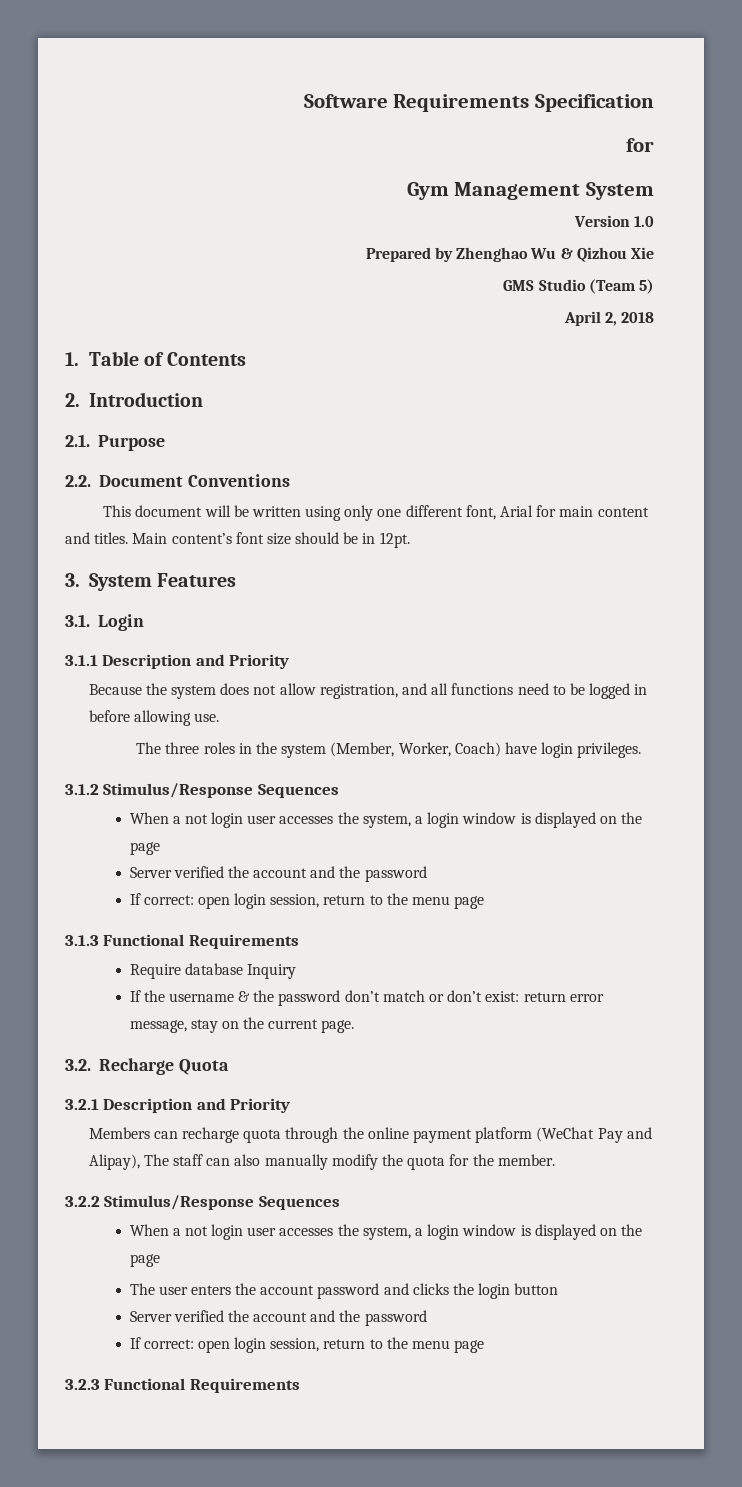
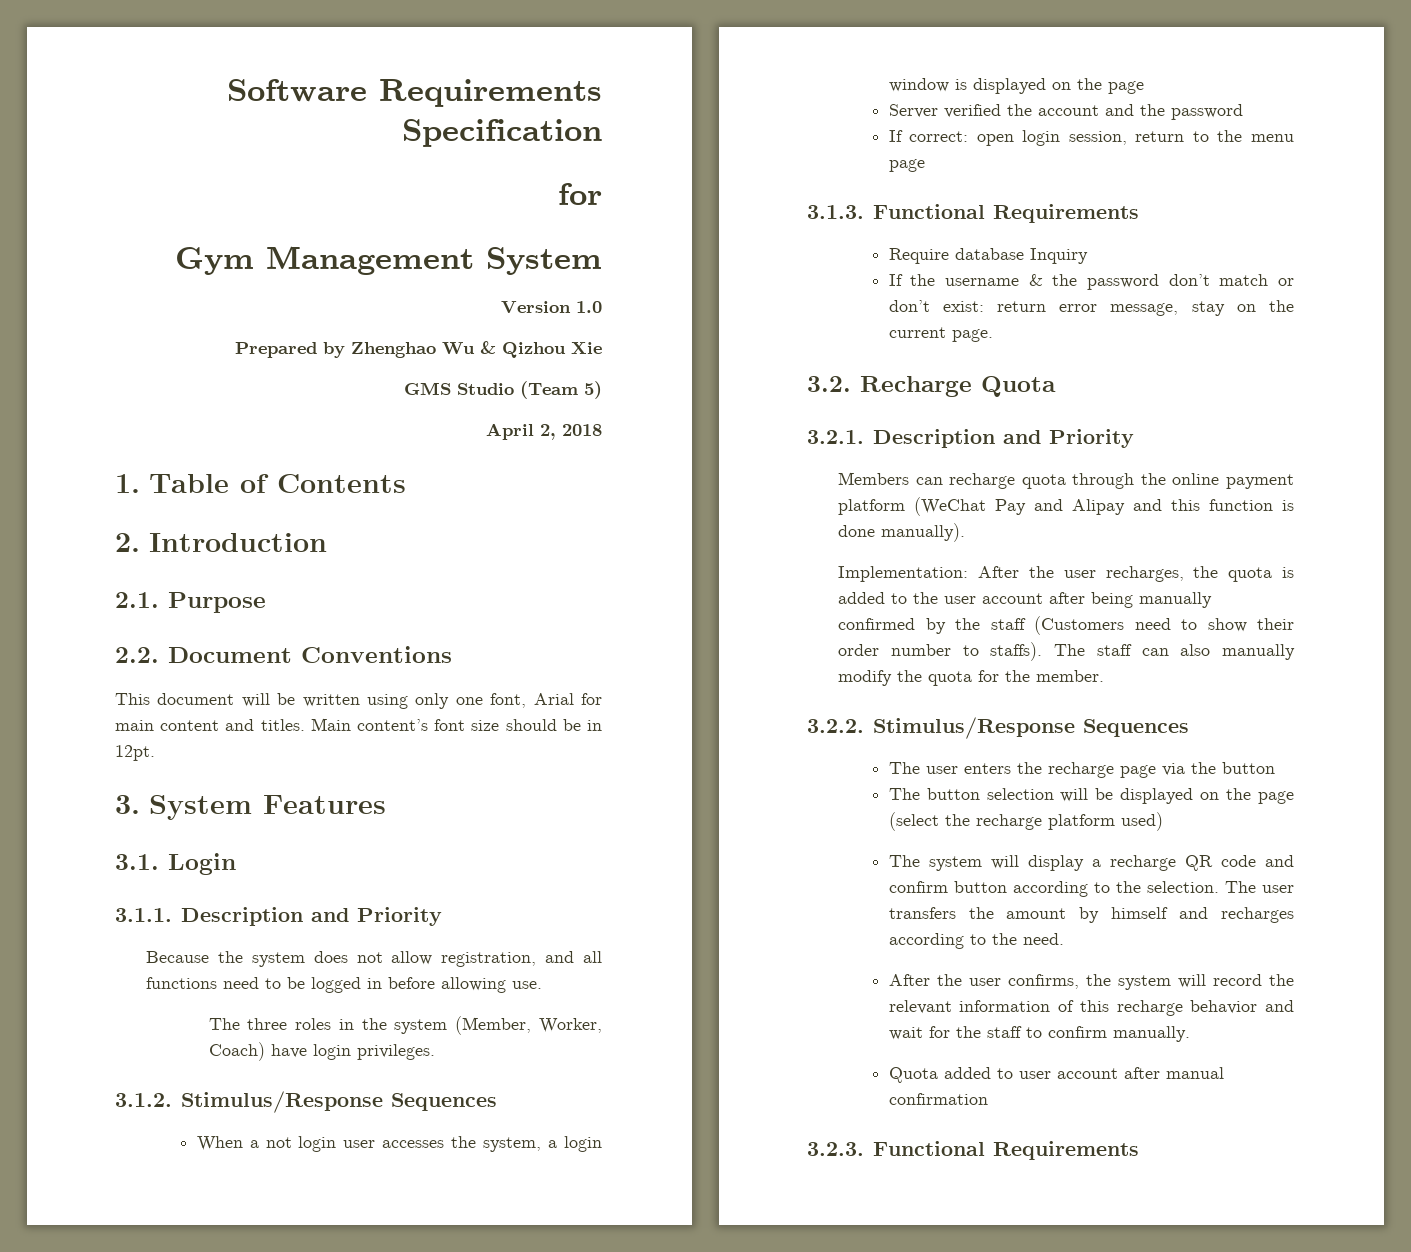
- This document will be written using only one different font, Arial for main content and titles.
+ This document will be written using only one font, Arial for main content and titles.
- 3.1.1 Description and Priority
+ 3.1.1. Description and Priority
- 3.1.2 Stimulus/Response Sequences
+ 3.1.2. Stimulus/Response Sequences
- 3.1.3 Functional Requirements
+ 3.1.3. Functional Requirements
- 3.2.1 Description and Priority
+ 3.2.1. Description and Priority
- Members can recharge quota through the online payment platform (WeChat Pay and Alipay), The staff can also manually modify the quota for the member.
+ Members can recharge quota through the online payment platform (WeChat Pay and Alipay and this function is done manually).
+ Implementation: After the user recharges, the quota is added to the user account after being manually confirmed by the staff (Customers need to show their order number to staffs). The staff can also manually modify the quota for the member.
- 3.2.2 Stimulus/Response Sequences
- When a not login user accesses the system, a login window is displayed on the page
- The user enters the account password and clicks the login button
- Server verified the account and the password
- If correct: open login session, return to the menu page
- 3.2.3 Functional Requirements
+ 3.2.2. Stimulus/Response Sequences
+ The user enters the recharge page via the button
+ The button selection will be displayed on the page (select the recharge platform used)
+ The system will display a recharge QR code and confirm button according to the selection. The user transfers the amount by himself and recharges according to the need.
+ After the user confirms, the system will record the relevant information of this recharge behavior and wait for the staff to confirm manually.
+ Quota added to user account after manual confirmation
+ 3.2.3. Functional Requirements

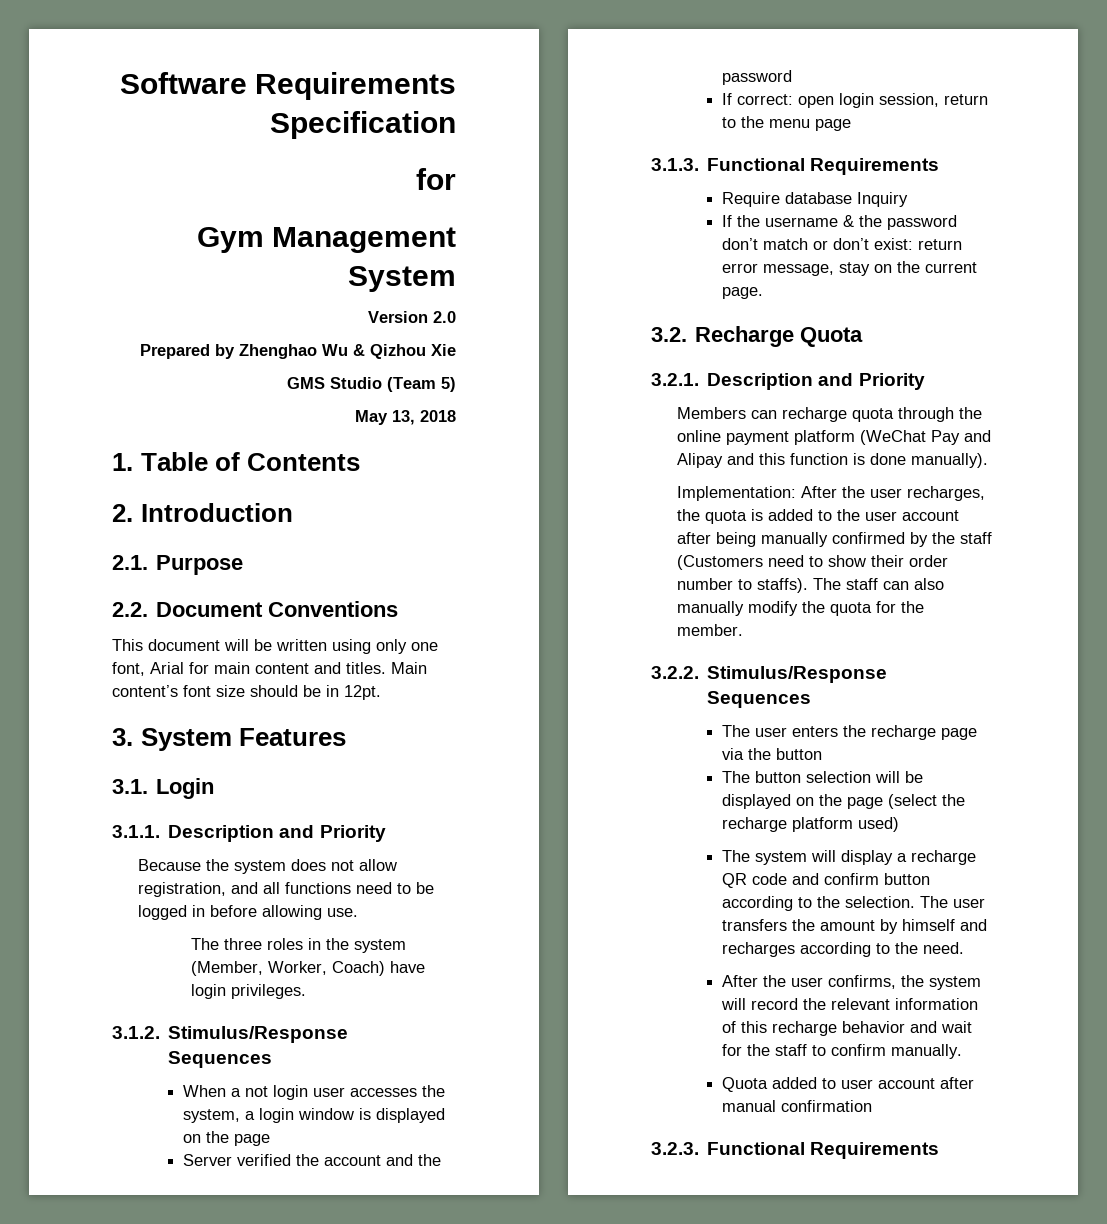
- Version 1.0
+ Version 2.0
- April 2, 2018
+ May 13, 2018

